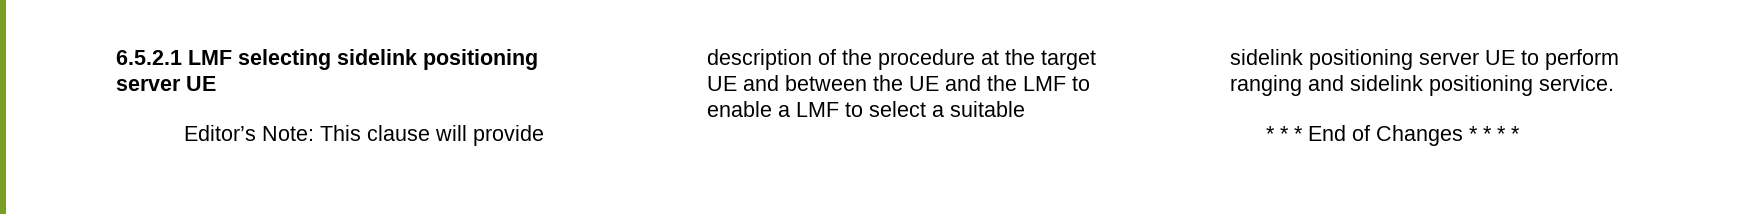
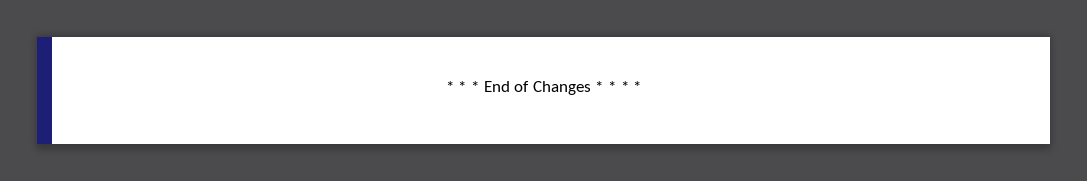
- 6.5.2.1 LMF selecting sidelink positioning server UE
- Editor’s Note: This clause will provide description of the procedure at the target UE and between the UE and the LMF to enable a LMF to select a suitable sidelink positioning server UE to perform ranging and sidelink positioning service.

